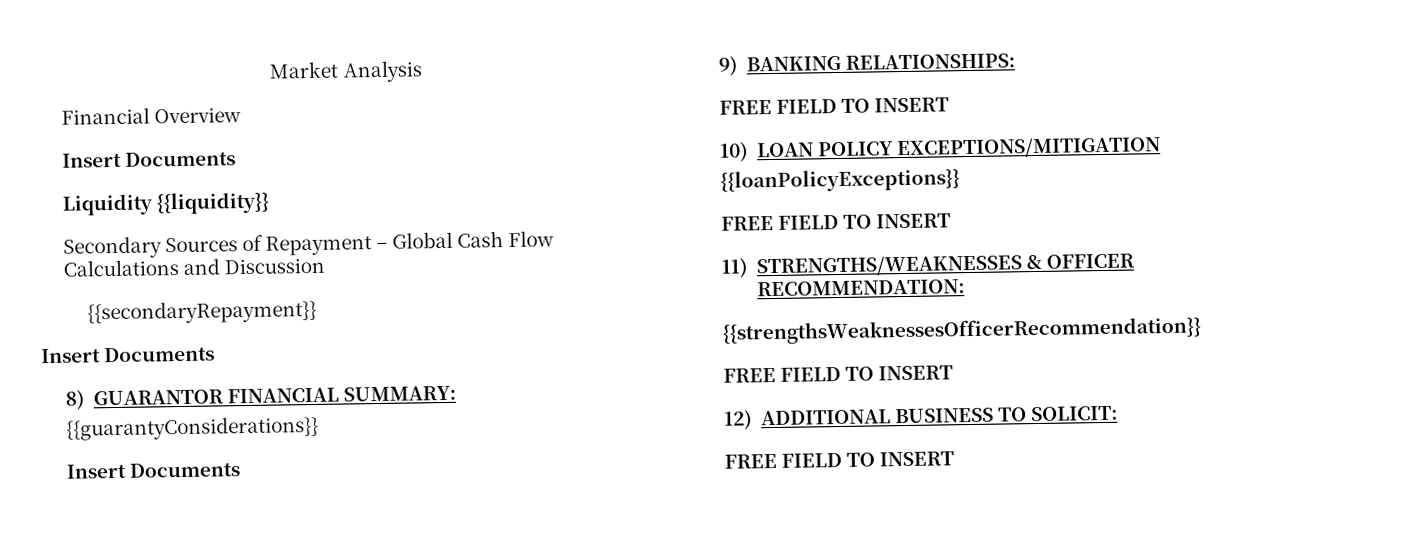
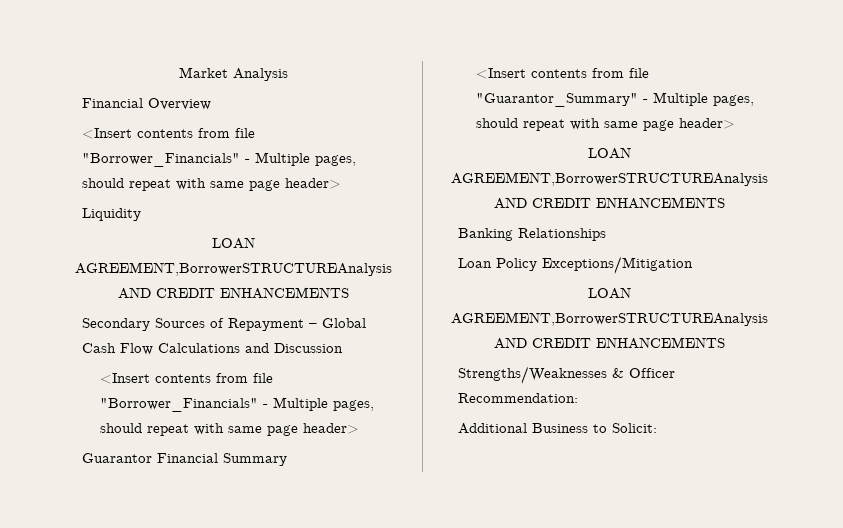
  Financial Overview
- Insert Documents
- Liquidity {{liquidity}}
+ <Insert contents from file "Borrower_Financials" - Multiple pages, should repeat with same page header>
+ Liquidity
+ LOAN AGREEMENT,BorrowerSTRUCTUREAnalysis AND CREDIT ENHANCEMENTS
  Secondary Sources of Repayment – Global Cash Flow Calculations and Discussion
- {{secondaryRepayment}}
- Insert Documents
- 8) GUARANTOR FINANCIAL SUMMARY:
- {{guarantyConsiderations}}
- Insert Documents
- 9) BANKING RELATIONSHIPS:
- FREE FIELD TO INSERT
- 10) LOAN POLICY EXCEPTIONS/MITIGATION
- {{loanPolicyExceptions}}
- FREE FIELD TO INSERT
- 11) STRENGTHS/WEAKNESSES & OFFICER RECOMMENDATION:
- {{strengthsWeaknessesOfficerRecommendation}}
- FREE FIELD TO INSERT
- 12) ADDITIONAL BUSINESS TO SOLICIT:
- FREE FIELD TO INSERT
+ <Insert contents from file "Borrower_Financials" - Multiple pages, should repeat with same page header>
+ Guarantor Financial Summary
+ <Insert contents from file "Guarantor_Summary" - Multiple pages, should repeat with same page header>
+ LOAN AGREEMENT,BorrowerSTRUCTUREAnalysis AND CREDIT ENHANCEMENTS
+ Banking Relationships
+ Loan Policy Exceptions/Mitigation
+ LOAN AGREEMENT,BorrowerSTRUCTUREAnalysis AND CREDIT ENHANCEMENTS
+ Strengths/Weaknesses & Officer Recommendation:
+ Additional Business to Solicit:

